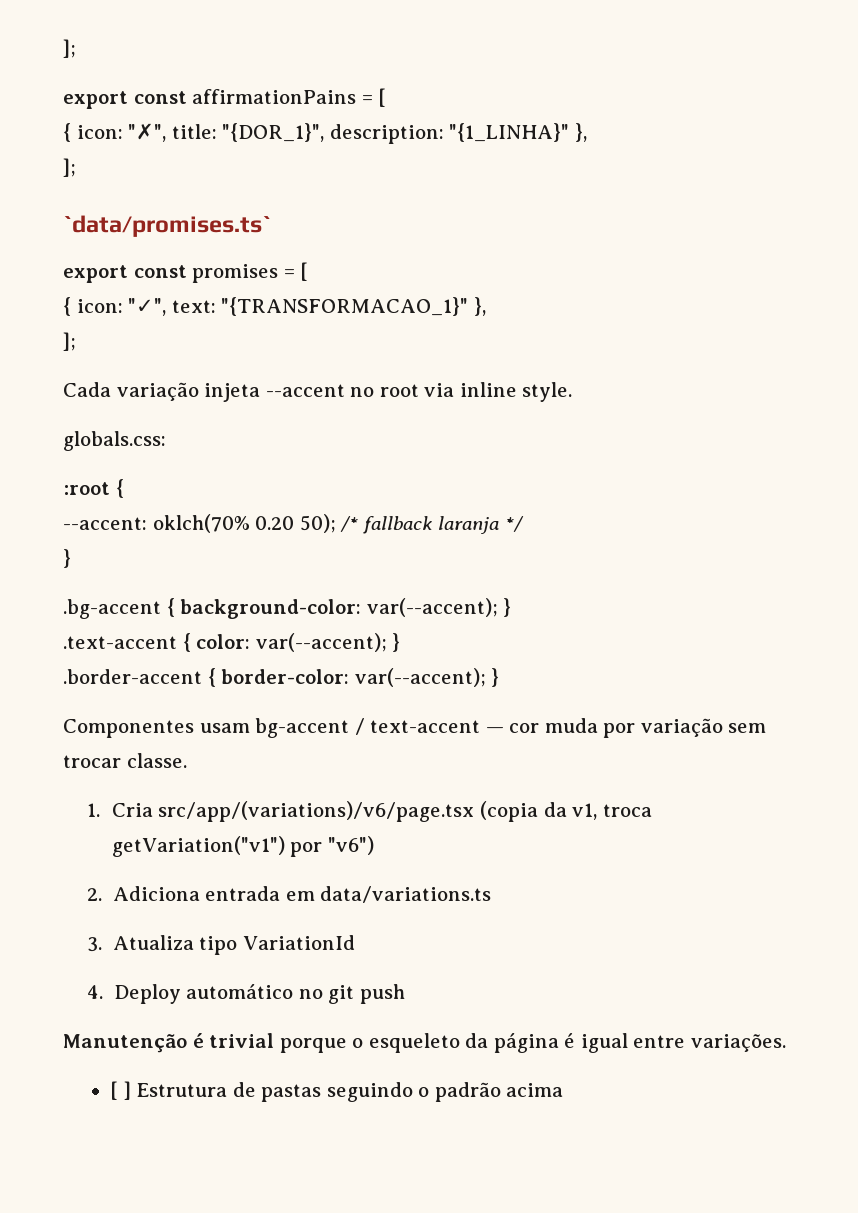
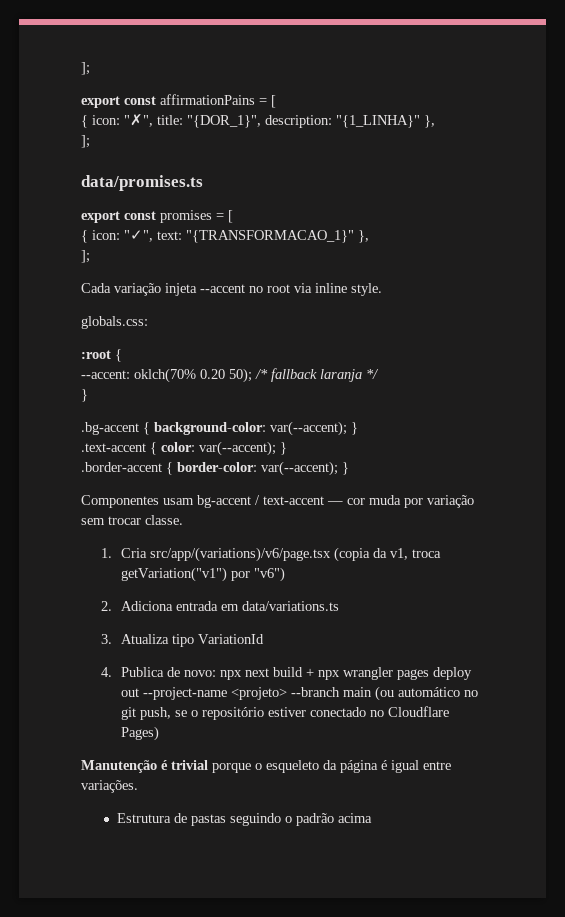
- `data/promises.ts`
+ data/promises.ts
- 4. Deploy automático no git push
+ 4. Publica de novo: npx next build + npx wrangler pages deploy out --project-name <projeto> --branch main (ou automático no git push, se o repositório estiver conectado no Cloudflare Pages)
- [ ] Estrutura de pastas seguindo o padrão acima
+ Estrutura de pastas seguindo o padrão acima

